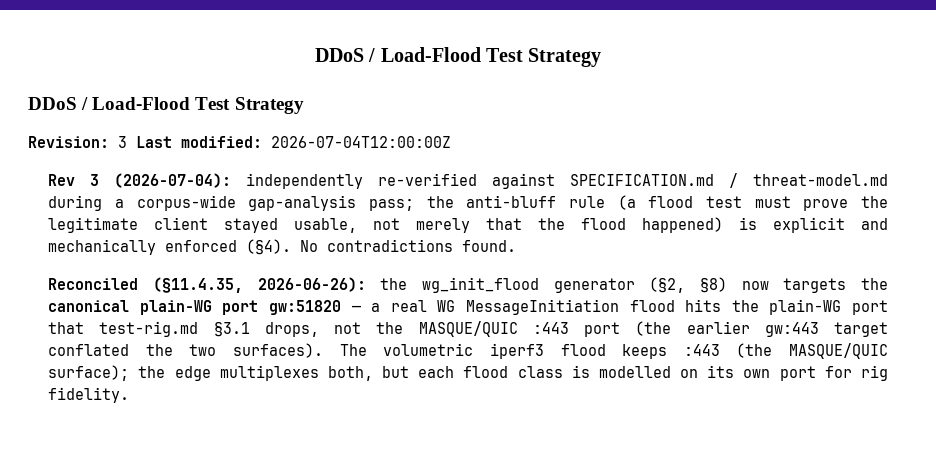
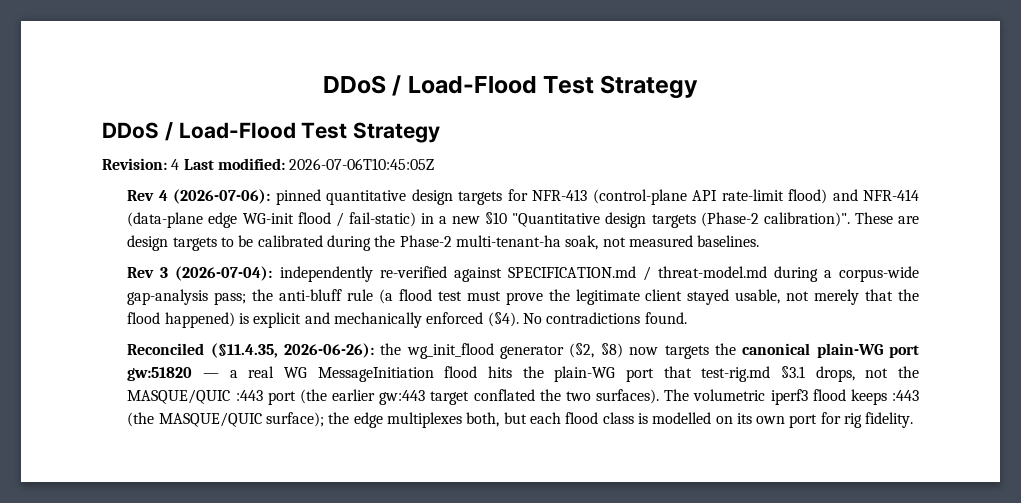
- Revision: 3 Last modified: 2026-07-04T12:00:00Z
+ Revision: 4 Last modified: 2026-07-06T10:45:05Z
+ Rev 4 (2026-07-06): pinned quantitative design targets for NFR-413 (control-plane API rate-limit flood) and NFR-414 (data-plane edge WG-init flood / fail-static) in a new §10 "Quantitative design targets (Phase-2 calibration)". These are design targets to be calibrated during the Phase-2 multi-tenant-ha soak, not measured baselines.

